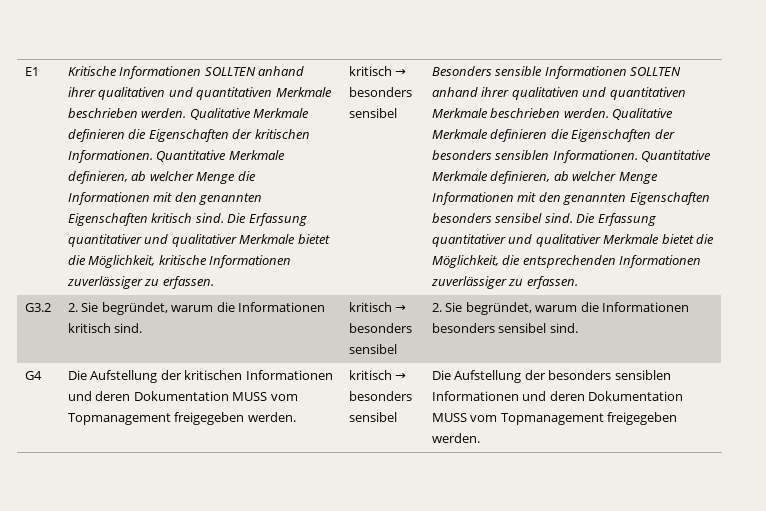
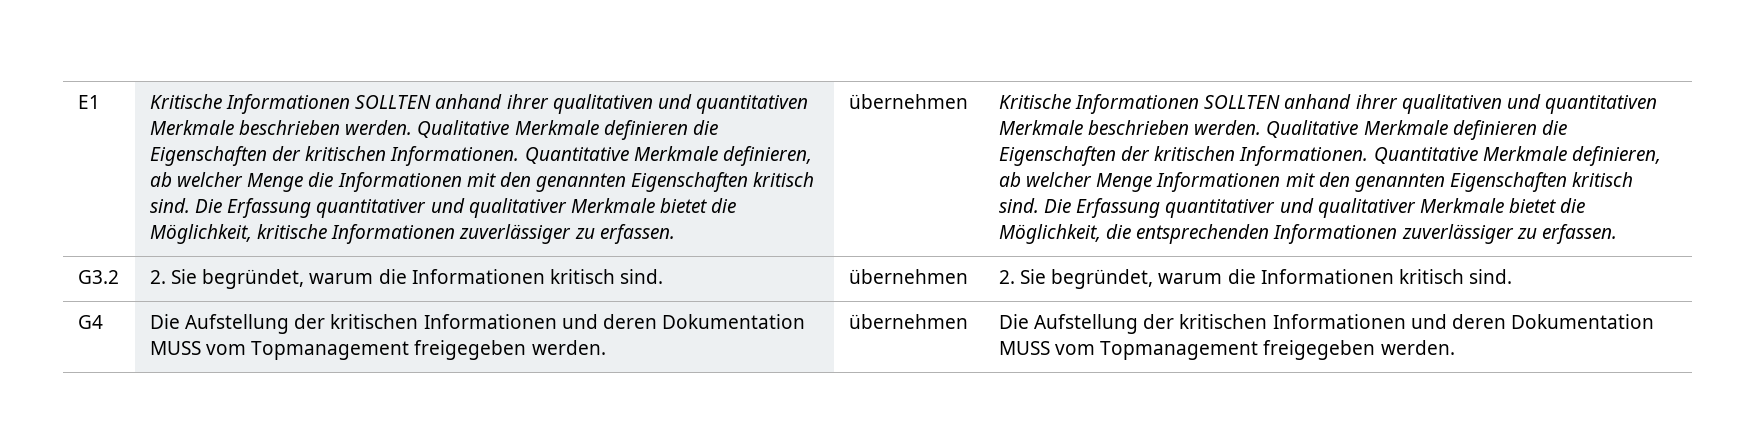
- kritisch → besonders sensibel | Besonders sensible Informationen SOLLTEN anhand ihrer qualitativen und quantitativen Merkmale beschrieben werden. Qualitative Merkmale definieren die Eigenschaften der besonders sensiblen Informationen.
+ übernehmen | Kritische Informationen SOLLTEN anhand ihrer qualitativen und quantitativen Merkmale beschrieben werden. Qualitative Merkmale definieren die Eigenschaften der kritischen Informationen.
- Quantitative Merkmale definieren, ab welcher Menge Informationen mit den genannten Eigenschaften besonders sensibel sind.
+ Quantitative Merkmale definieren, ab welcher Menge Informationen mit den genannten Eigenschaften kritisch sind.
- G3.2 | 2. Sie begründet, warum die Informationen kritisch sind. | kritisch → besonders sensibel | 2. Sie begründet, warum die Informationen besonders sensibel sind.
+ G3.2 | 2. Sie begründet, warum die Informationen kritisch sind. | übernehmen | 2. Sie begründet, warum die Informationen kritisch sind.
- G4 | Die Aufstellung der kritischen Informationen und deren Dokumentation MUSS vom Topmanagement freigegeben werden. | kritisch → besonders sensibel | Die Aufstellung der besonders sensiblen Informationen und deren Dokumentation MUSS vom Topmanagement freigegeben werden.
+ G4 | Die Aufstellung der kritischen Informationen und deren Dokumentation MUSS vom Topmanagement freigegeben werden. | übernehmen | Die Aufstellung der kritischen Informationen und deren Dokumentation MUSS vom Topmanagement freigegeben werden.

